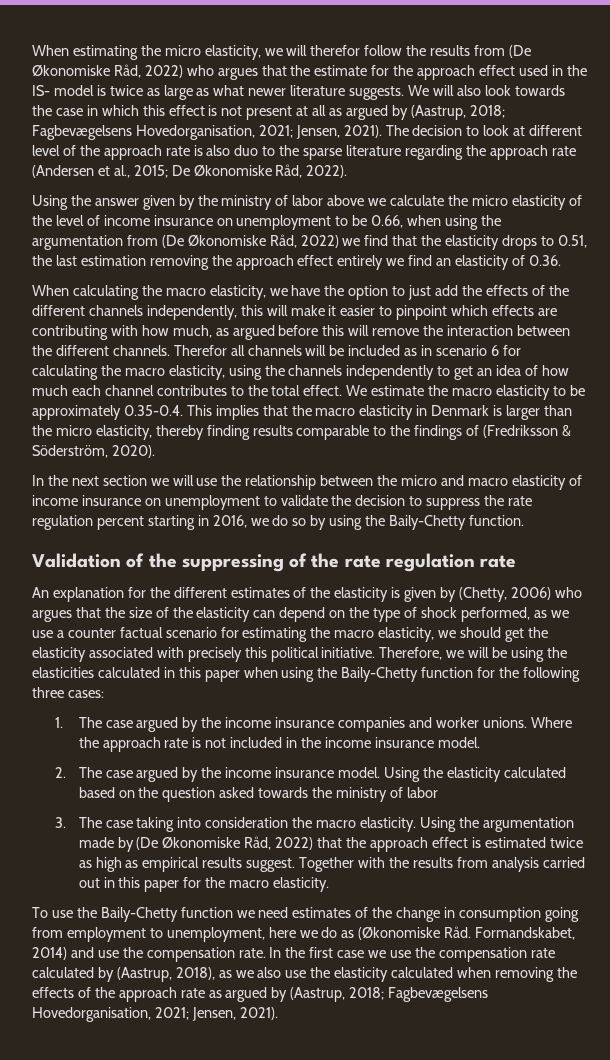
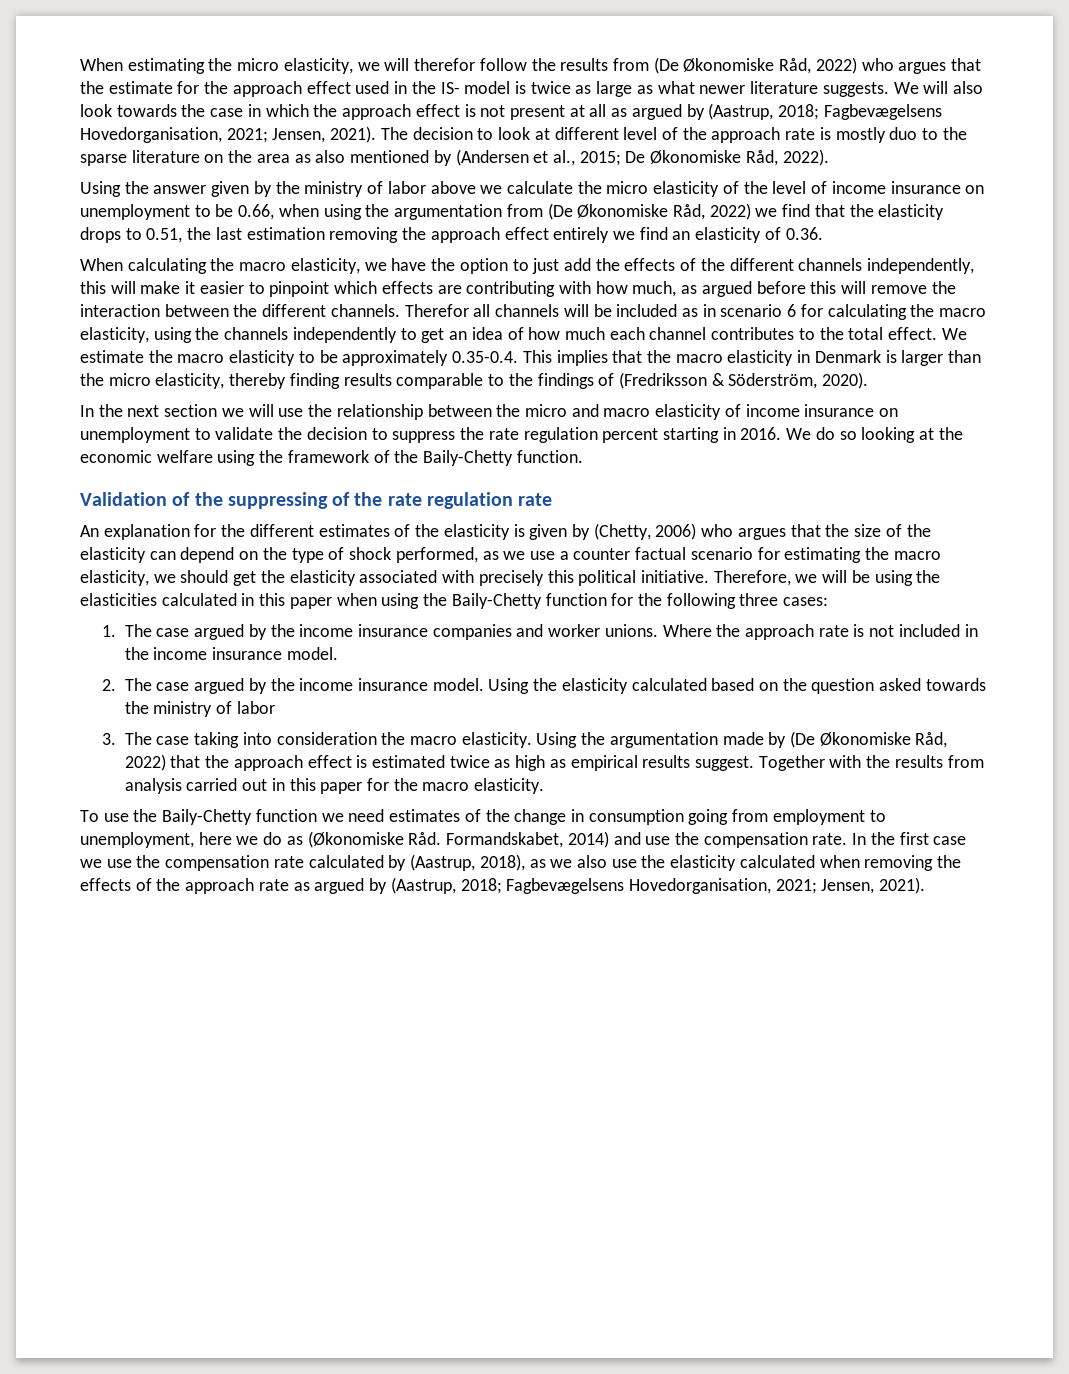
- We will also look towards the case in which this effect is not present at all as argued by (Aastrup, 2018; Fagbevægelsens Hovedorganisation, 2021; Jensen, 2021).
+ We will also look towards the case in which the approach effect is not present at all as argued by (Aastrup, 2018; Fagbevægelsens Hovedorganisation, 2021; Jensen, 2021).
- The decision to look at different level of the approach rate is also duo to the sparse literature regarding the approach rate (Andersen et al., 2015; De Økonomiske Råd, 2022).
+ The decision to look at different level of the approach rate is mostly duo to the sparse literature on the area as also mentioned by (Andersen et al., 2015; De Økonomiske Råd, 2022).
- In the next section we will use the relationship between the micro and macro elasticity of income insurance on unemployment to validate the decision to suppress the rate regulation percent starting in 2016, we do so by using the Baily-Chetty function.
+ In the next section we will use the relationship between the micro and macro elasticity of income insurance on unemployment to validate the decision to suppress the rate regulation percent starting in 2016. We do so looking at the economic welfare using the framework of the Baily-Chetty function.

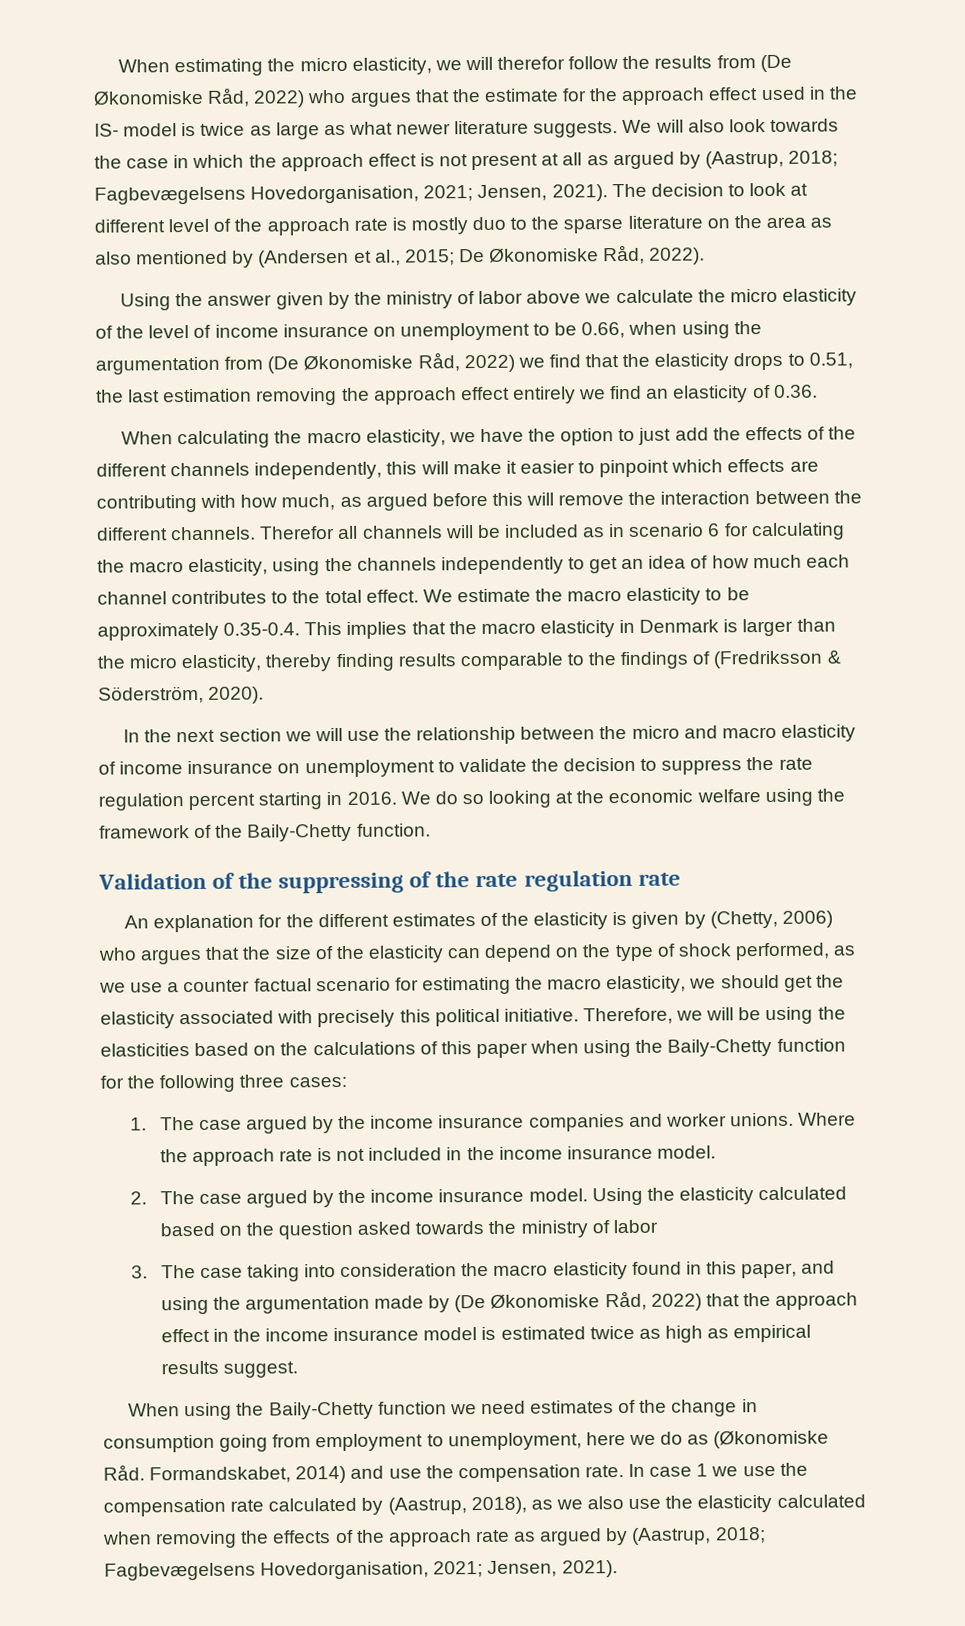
- Therefore, we will be using the elasticities calculated in this paper when using the Baily-Chetty function for the following three cases:
+ Therefore, we will be using the elasticities based on the calculations of this paper when using the Baily-Chetty function for the following three cases:
- 3. The case taking into consideration the macro elasticity. Using the argumentation made by (De Økonomiske Råd, 2022) that the approach effect is estimated twice as high as empirical results suggest. Together with the results from analysis carried out in this paper for the macro elasticity.
- To use the Baily-Chetty function we need estimates of the change in consumption going from employment to unemployment, here we do as (Økonomiske Råd. Formandskabet, 2014) and use the compensation rate.
+ 3. The case taking into consideration the macro elasticity found in this paper, and using the argumentation made by (De Økonomiske Råd, 2022) that the approach effect in the income insurance model is estimated twice as high as empirical results suggest.
+ When using the Baily-Chetty function we need estimates of the change in consumption going from employment to unemployment, here we do as (Økonomiske Råd. Formandskabet, 2014) and use the compensation rate.
- In the first case we use the compensation rate calculated by (Aastrup, 2018), as we also use the elasticity calculated when removing the effects of the approach rate as argued by (Aastrup, 2018; Fagbevægelsens Hovedorganisation, 2021; Jensen, 2021).
+ In case 1 we use the compensation rate calculated by (Aastrup, 2018), as we also use the elasticity calculated when removing the effects of the approach rate as argued by (Aastrup, 2018; Fagbevægelsens Hovedorganisation, 2021; Jensen, 2021).

